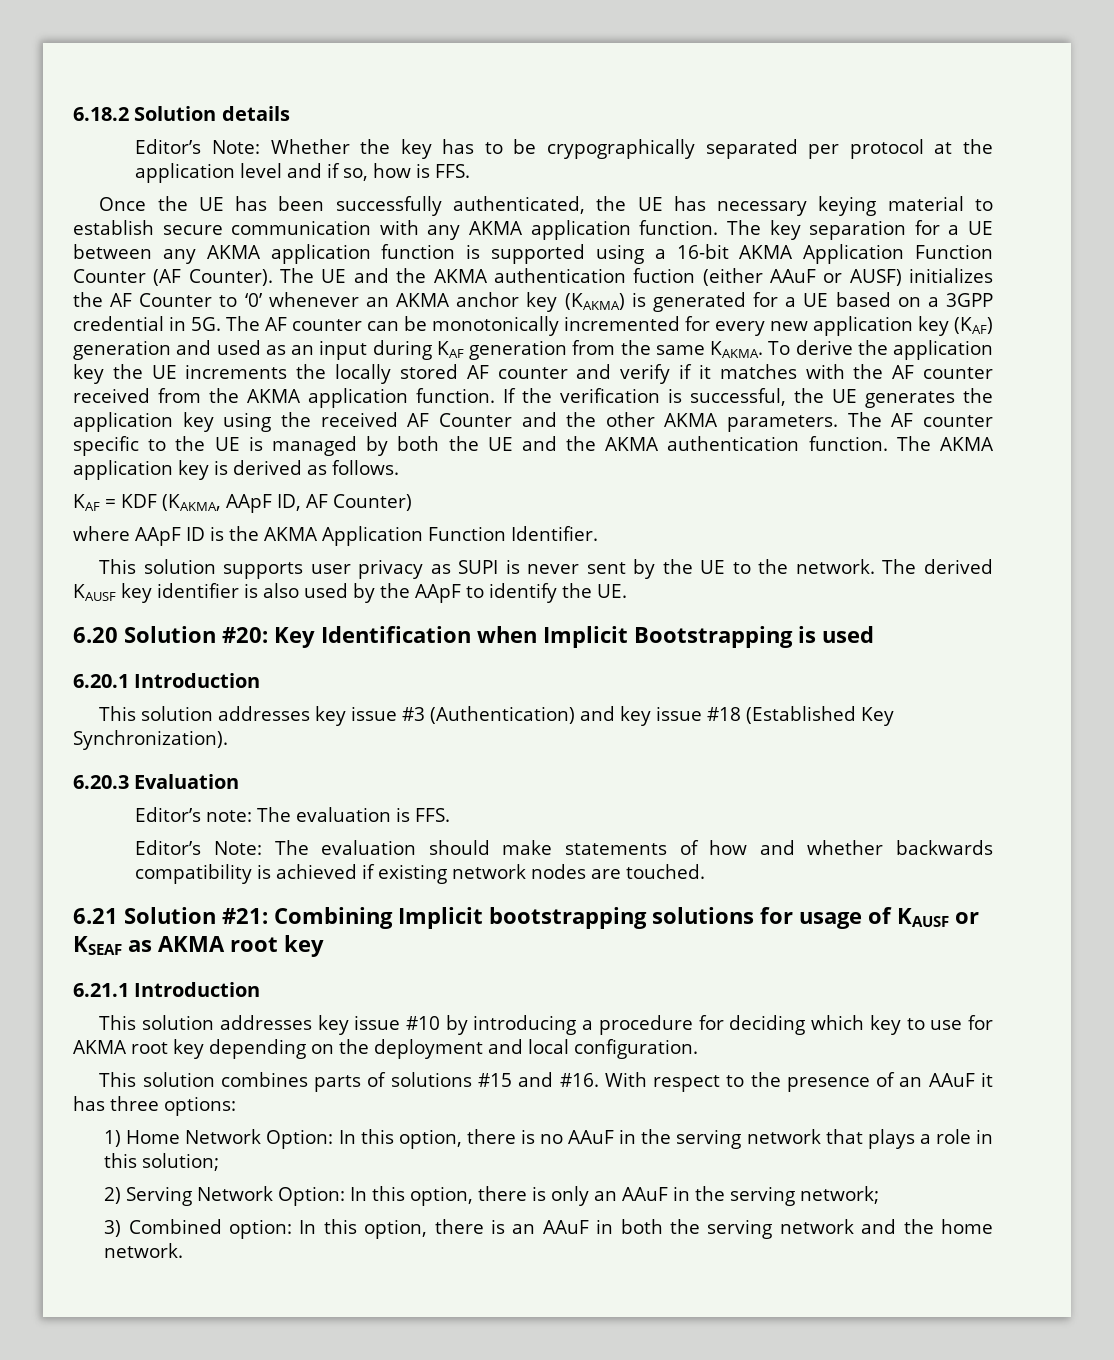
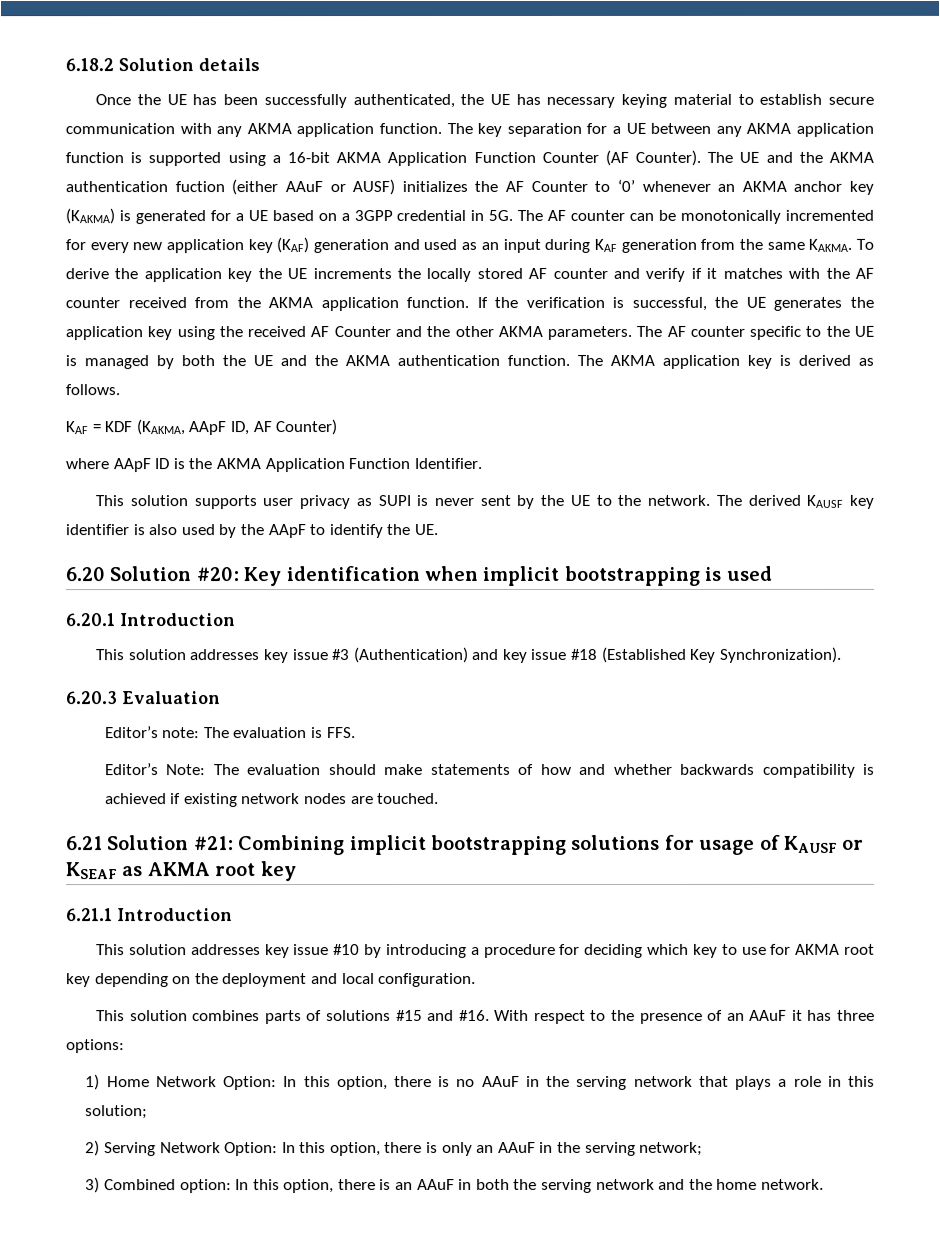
- Editor’s Note: Whether the key has to be crypographically separated per protocol at the application level and if so, how is FFS.
- 6.20 Solution #20: Key Identification when Implicit Bootstrapping is used
+ 6.20 Solution #20: Key identification when implicit bootstrapping is used
- 6.21 Solution #21: Combining Implicit bootstrapping solutions for usage of KAUSF or KSEAF as AKMA root key
+ 6.21 Solution #21: Combining implicit bootstrapping solutions for usage of KAUSF or KSEAF as AKMA root key

